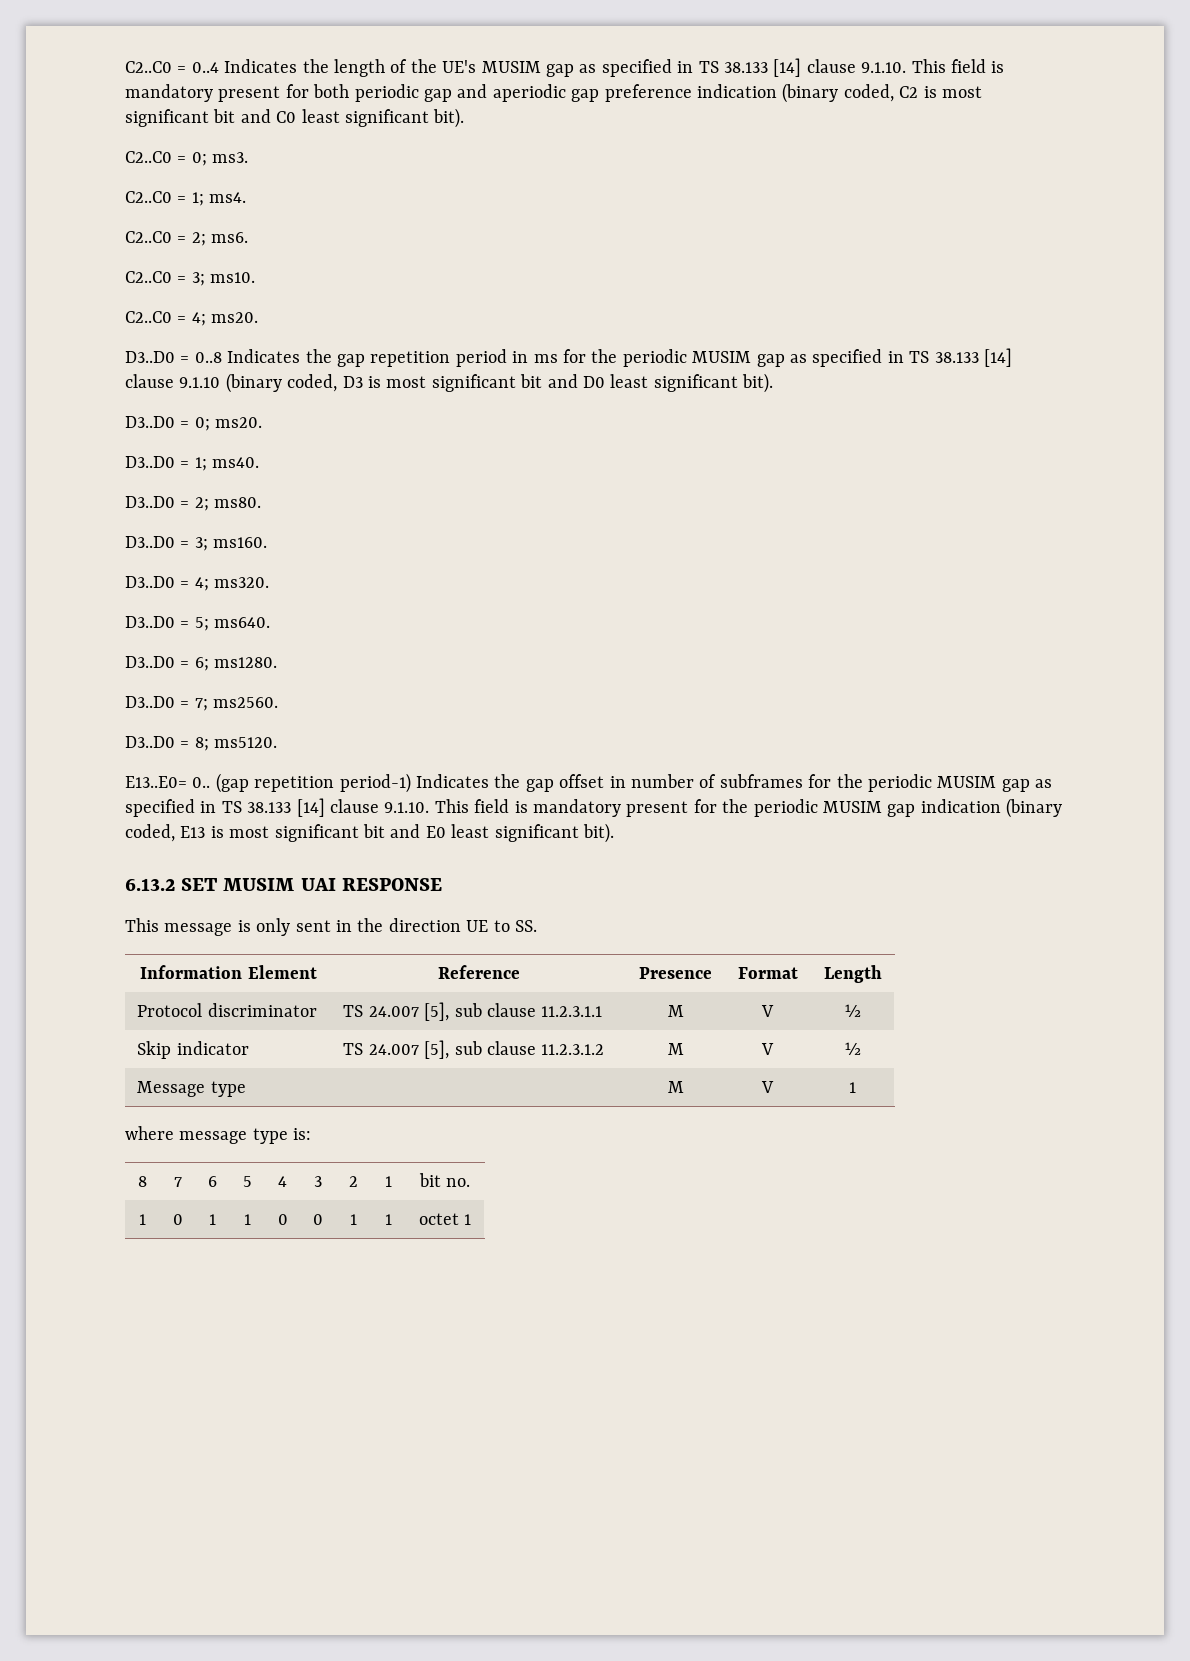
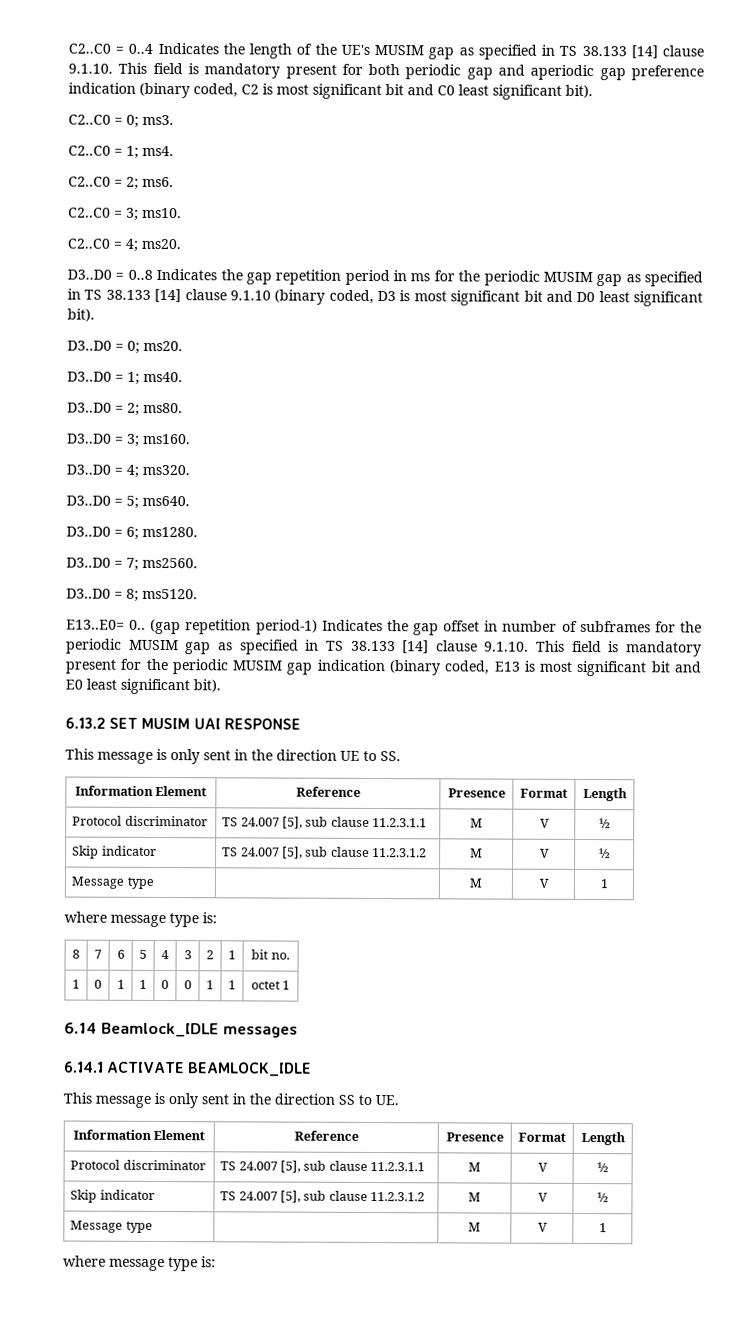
+ 6.14 Beamlock_IDLE messages
+ 6.14.1 ACTIVATE BEAMLOCK_IDLE
+ This message is only sent in the direction SS to UE.
+ Information Element | Reference | Presence | Format | Length
+ Protocol discriminator | TS 24.007 [5], sub clause 11.2.3.1.1 | M | V | ½
+ Skip indicator | TS 24.007 [5], sub clause 11.2.3.1.2 | M | V | ½
+ Message type | | M | V | 1
+ where message type is:

